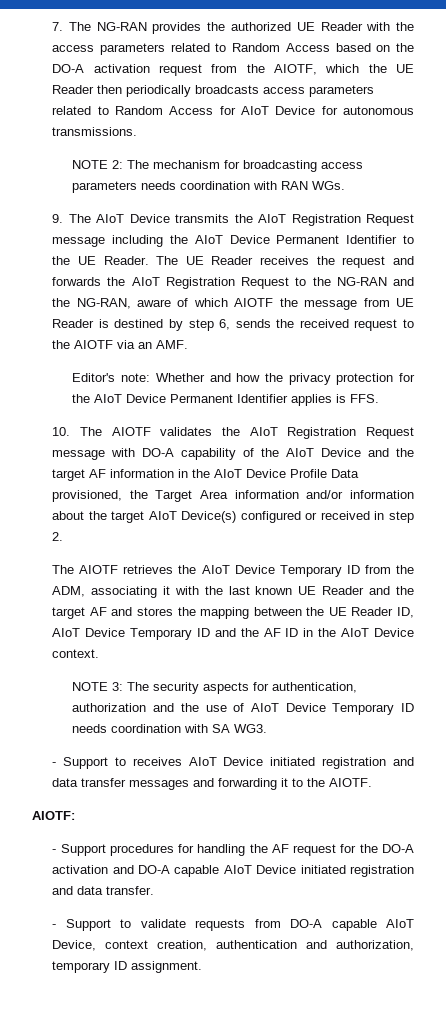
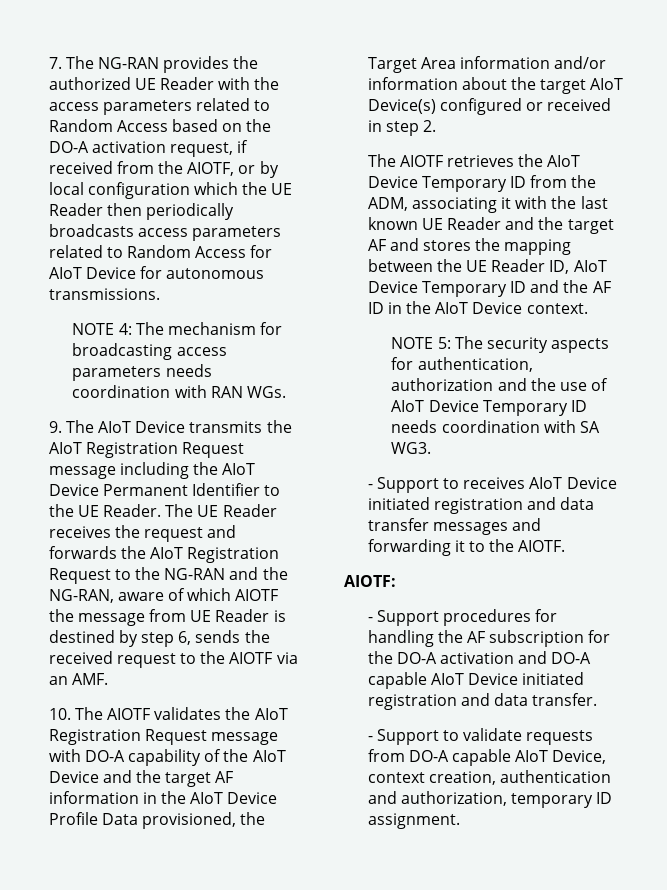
- 7. The NG-RAN provides the authorized UE Reader with the access parameters related to Random Access based on the DO-A activation request from the AIOTF, which the UE Reader then periodically broadcasts access parameters related to Random Access for AIoT Device for autonomous transmissions.
+ 7. The NG-RAN provides the authorized UE Reader with the access parameters related to Random Access based on the DO-A activation request, if received from the AIOTF, or by local configuration which the UE Reader then periodically broadcasts access parameters related to Random Access for AIoT Device for autonomous transmissions.
- NOTE 2: The mechanism for broadcasting access parameters needs coordination with RAN WGs.
+ NOTE 4: The mechanism for broadcasting access parameters needs coordination with RAN WGs.
- Editor's note: Whether and how the privacy protection for the AIoT Device Permanent Identifier applies is FFS.
- NOTE 3: The security aspects for authentication, authorization and the use of AIoT Device Temporary ID needs coordination with SA WG3.
+ NOTE 5: The security aspects for authentication, authorization and the use of AIoT Device Temporary ID needs coordination with SA WG3.
- - Support procedures for handling the AF request for the DO-A activation and DO-A capable AIoT Device initiated registration and data transfer.
+ - Support procedures for handling the AF subscription for the DO-A activation and DO-A capable AIoT Device initiated registration and data transfer.

